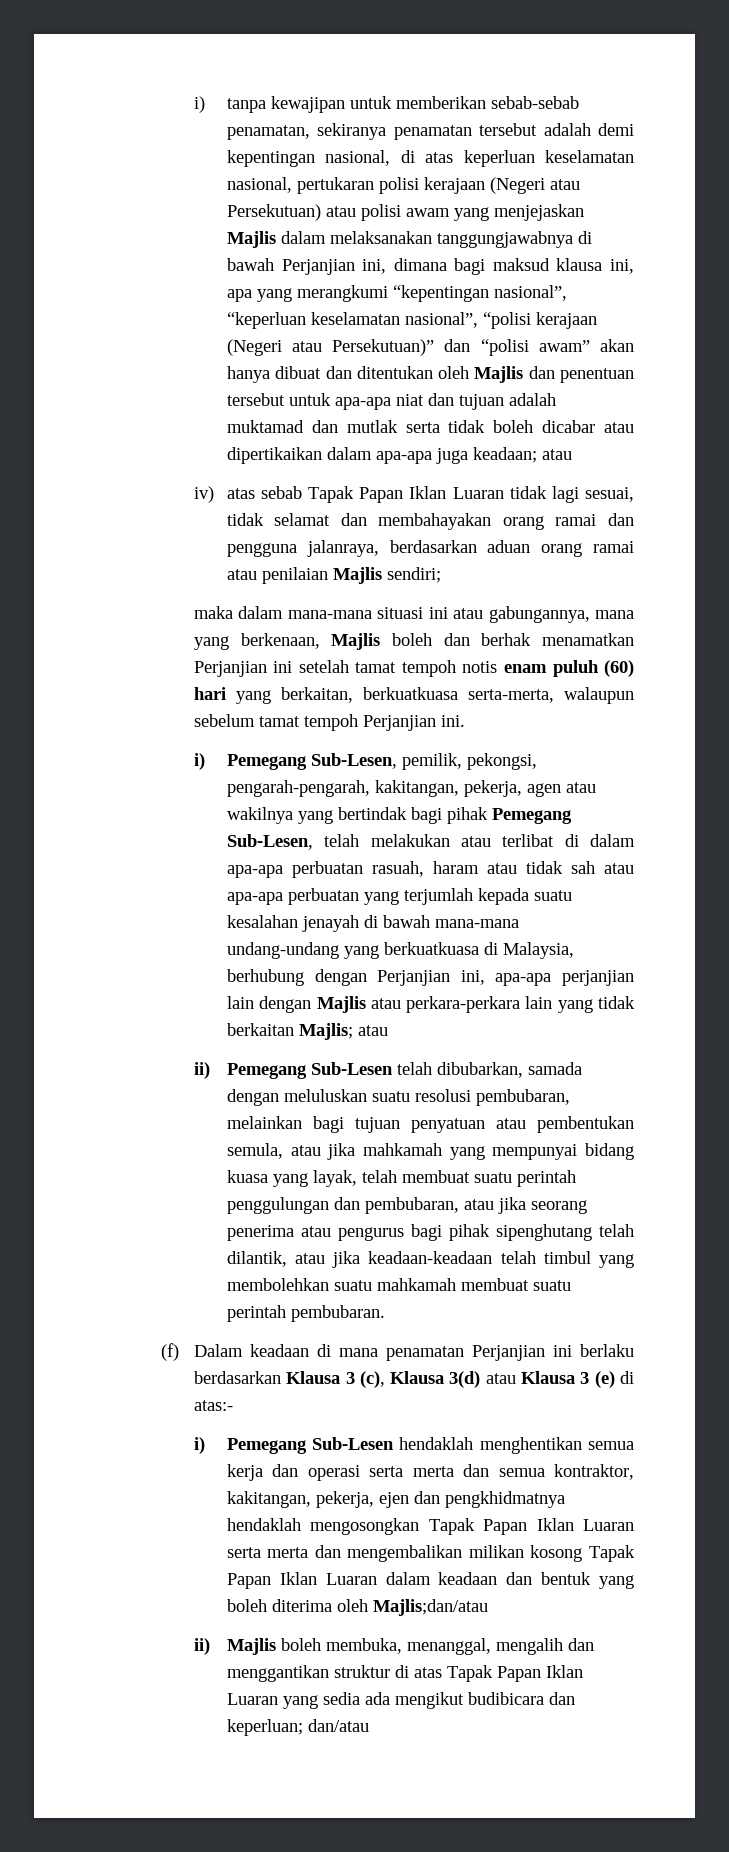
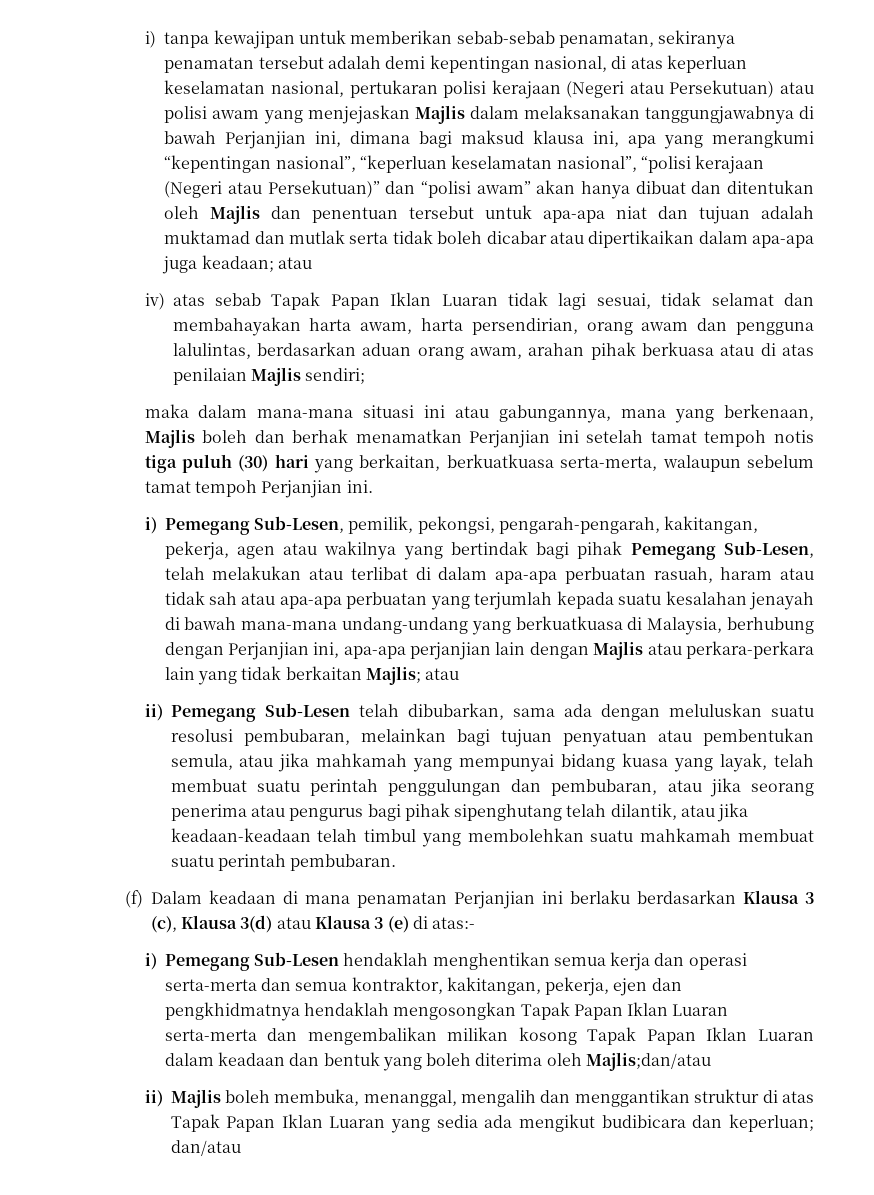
- iv) atas sebab Tapak Papan Iklan Luaran tidak lagi sesuai, tidak selamat dan membahayakan orang ramai dan pengguna jalanraya, berdasarkan aduan orang ramai atau penilaian Majlis sendiri;
+ iv) atas sebab Tapak Papan Iklan Luaran tidak lagi sesuai, tidak selamat dan membahayakan harta awam, harta persendirian, orang awam dan pengguna lalulintas, berdasarkan aduan orang awam, arahan pihak berkuasa atau di atas penilaian Majlis sendiri;
- maka dalam mana-mana situasi ini atau gabungannya, mana yang berkenaan, Majlis boleh dan berhak menamatkan Perjanjian ini setelah tamat tempoh notis enam puluh (60) hari yang berkaitan, berkuatkuasa serta-merta, walaupun sebelum tamat tempoh Perjanjian ini.
+ maka dalam mana-mana situasi ini atau gabungannya, mana yang berkenaan, Majlis boleh dan berhak menamatkan Perjanjian ini setelah tamat tempoh notis tiga puluh (30) hari yang berkaitan, berkuatkuasa serta-merta, walaupun sebelum tamat tempoh Perjanjian ini.
- ii) Pemegang Sub-Lesen telah dibubarkan, samada dengan meluluskan suatu resolusi pembubaran, melainkan bagi tujuan penyatuan atau pembentukan semula, atau jika mahkamah yang mempunyai bidang kuasa yang layak, telah membuat suatu perintah penggulungan dan pembubaran, atau jika seorang penerima atau pengurus bagi pihak sipenghutang telah dilantik, atau jika keadaan-keadaan telah timbul yang membolehkan suatu mahkamah membuat suatu perintah pembubaran.
+ ii) Pemegang Sub-Lesen telah dibubarkan, sama ada dengan meluluskan suatu resolusi pembubaran, melainkan bagi tujuan penyatuan atau pembentukan semula, atau jika mahkamah yang mempunyai bidang kuasa yang layak, telah membuat suatu perintah penggulungan dan pembubaran, atau jika seorang penerima atau pengurus bagi pihak sipenghutang telah dilantik, atau jika keadaan-keadaan telah timbul yang membolehkan suatu mahkamah membuat suatu perintah pembubaran.
- i) Pemegang Sub-Lesen hendaklah menghentikan semua kerja dan operasi serta merta dan semua kontraktor, kakitangan, pekerja, ejen dan pengkhidmatnya hendaklah mengosongkan Tapak Papan Iklan Luaran serta merta dan mengembalikan milikan kosong Tapak Papan Iklan Luaran dalam keadaan dan bentuk yang boleh diterima oleh Majlis;dan/atau
+ i) Pemegang Sub-Lesen hendaklah menghentikan semua kerja dan operasi serta-merta dan semua kontraktor, kakitangan, pekerja, ejen dan pengkhidmatnya hendaklah mengosongkan Tapak Papan Iklan Luaran serta-merta dan mengembalikan milikan kosong Tapak Papan Iklan Luaran dalam keadaan dan bentuk yang boleh diterima oleh Majlis;dan/atau

